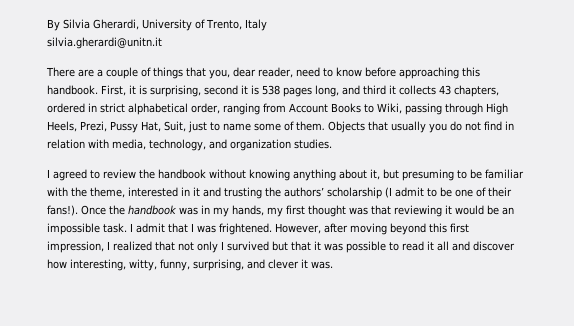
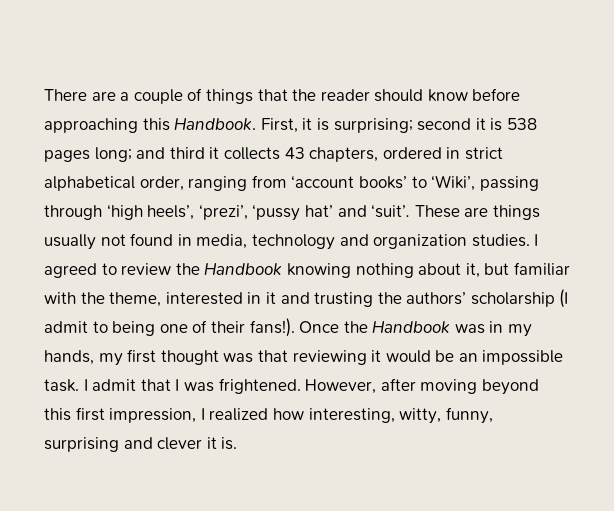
- By Silvia Gherardi, University of Trento, Italy
- silvia.gherardi@unitn.it
- There are a couple of things that you, dear reader, need to know before approaching this handbook.
+ There are a couple of things that the reader should know before approaching this Handbook.
- First, it is surprising, second it is 538 pages long, and third it collects 43 chapters, ordered in strict alphabetical order, ranging from Account Books to Wiki, passing through High Heels, Prezi, Pussy Hat, Suit, just to name some of them. Objects that usually you do not find in relation with media, technology, and organization studies.
- I agreed to review the handbook without knowing anything about it, but presuming to be familiar with the theme, interested in it and trusting the authors’ scholarship (I admit to be one of their fans!).
+ First, it is surprising; second it is 538 pages long; and third it collects 43 chapters, ordered in strict alphabetical order, ranging from ‘account books’ to ‘Wiki’, passing through ‘high heels’, ‘prezi’, ‘pussy hat’ and ‘suit’. These are things usually not found in media, technology and organization studies. I agreed to review the Handbook knowing nothing about it, but familiar with the theme, interested in it and trusting the authors’ scholarship (I admit to being one of their fans!).
- Once the handbook was in my hands, my first thought was that reviewing it would be an impossible task.
+ Once the Handbook was in my hands, my first thought was that reviewing it would be an impossible task.
- However, after moving beyond this first impression, I realized that not only I survived but that it was possible to read it all and discover how interesting, witty, funny, surprising, and clever it was.
+ However, after moving beyond this first impression, I realized how interesting, witty, funny, surprising and clever it is.

